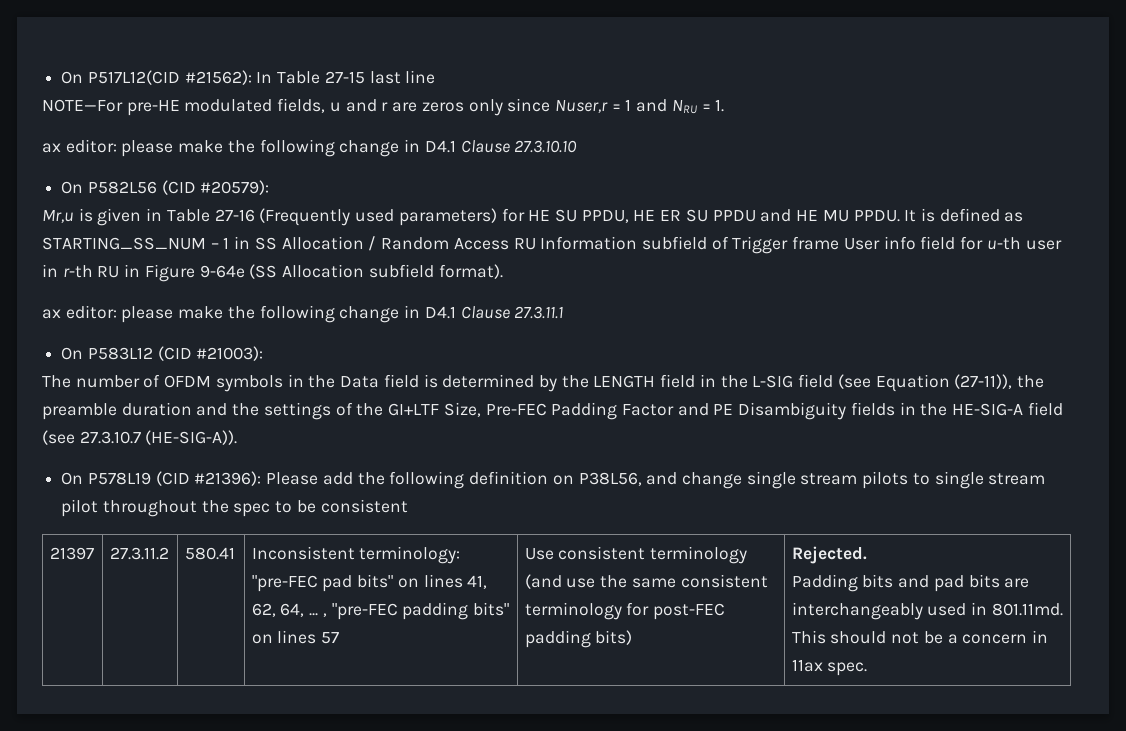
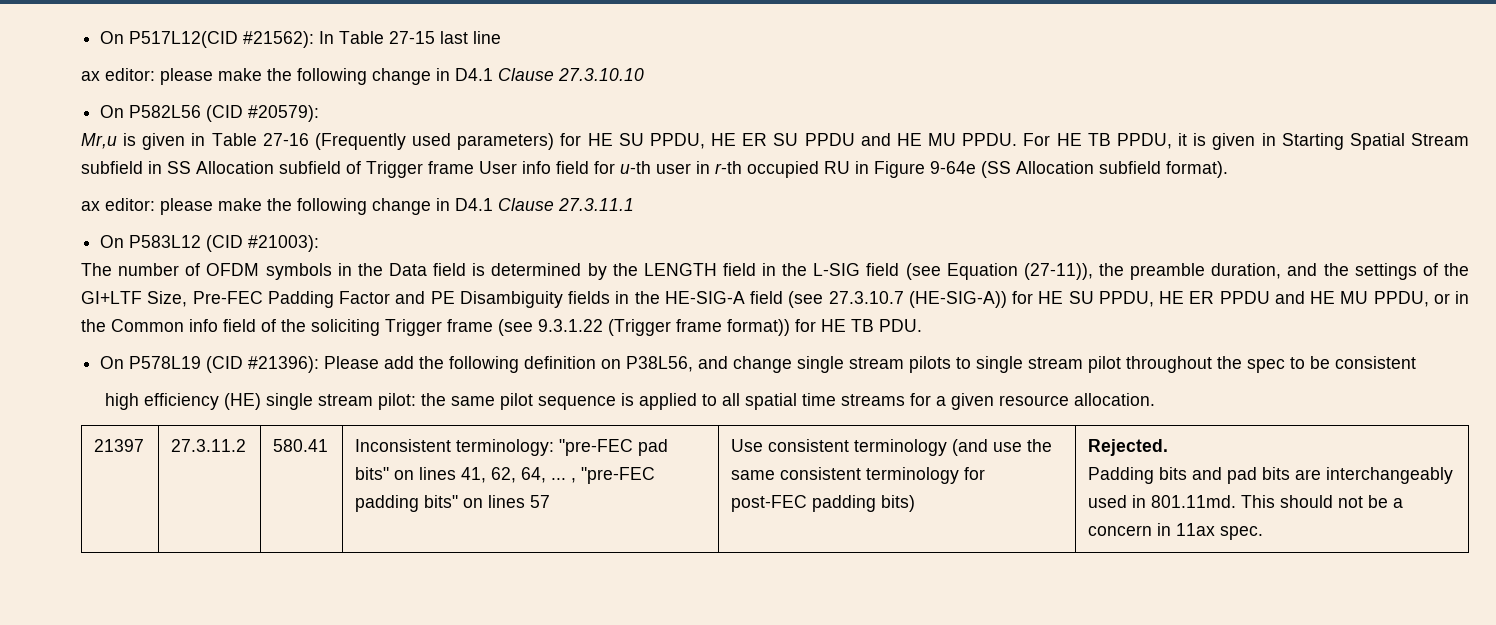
- NOTE—For pre-HE modulated fields, u and r are zeros only since Nuser,r = 1 and NRU = 1.
- It is defined as STARTING_SS_NUM – 1 in SS Allocation / Random Access RU Information subfield of Trigger frame User info field for u-th user in r-th RU in Figure 9-64e (SS Allocation subfield format).
+ For HE TB PPDU, it is given in Starting Spatial Stream subfield in SS Allocation subfield of Trigger frame User info field for u-th user in r-th occupied RU in Figure 9-64e (SS Allocation subfield format).
- The number of OFDM symbols in the Data field is determined by the LENGTH field in the L-SIG field (see Equation (27-11)), the preamble duration and the settings of the GI+LTF Size, Pre-FEC Padding Factor and PE Disambiguity fields in the HE-SIG-A field (see 27.3.10.7 (HE-SIG-A)).
+ The number of OFDM symbols in the Data field is determined by the LENGTH field in the L-SIG field (see Equation (27-11)), the preamble duration, and the settings of the GI+LTF Size, Pre-FEC Padding Factor and PE Disambiguity fields in the HE-SIG-A field (see 27.3.10.7 (HE-SIG-A)) for HE SU PPDU, HE ER PPDU and HE MU PPDU, or in the Common info field of the soliciting Trigger frame (see 9.3.1.22 (Trigger frame format)) for HE TB PDU.
+ high efficiency (HE) single stream pilot: the same pilot sequence is applied to all spatial time streams for a given resource allocation.

